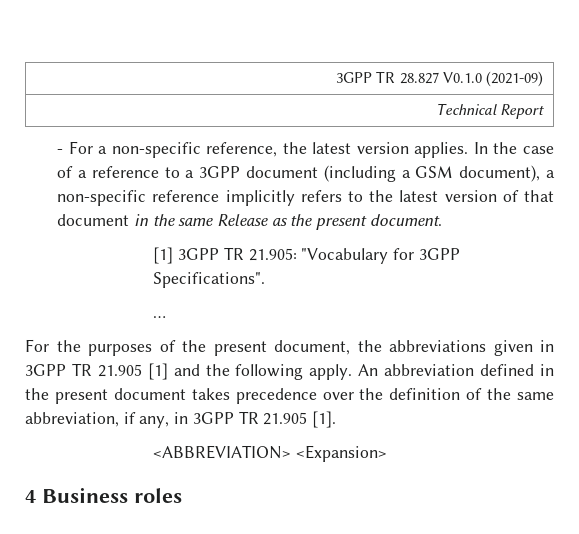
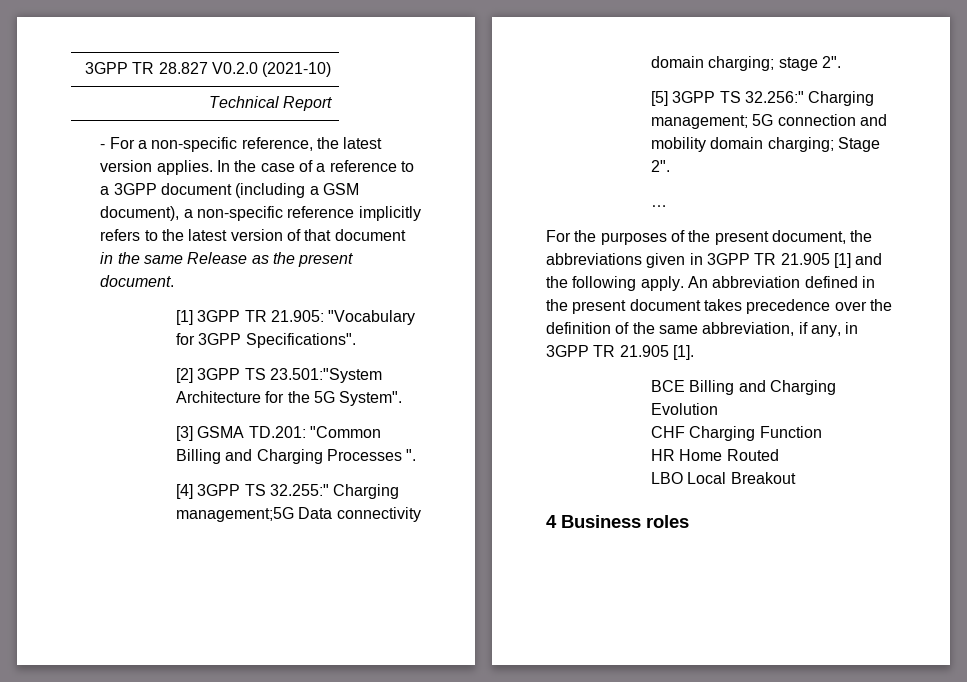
- 3GPP TR 28.827 V0.1.0 (2021-09)
+ 3GPP TR 28.827 V0.2.0 (2021-10)
+ [2] 3GPP TS 23.501:"System Architecture for the 5G System".
+ [3] GSMA TD.201: "Common Billing and Charging Processes ".
+ [4] 3GPP TS 32.255:" Charging management;5G Data connectivity domain charging; stage 2".
+ [5] 3GPP TS 32.256:" Charging management; 5G connection and mobility domain charging; Stage 2".
- <ABBREVIATION> <Expansion>
+ BCE Billing and Charging Evolution
+ CHF Charging Function
+ HR Home Routed
+ LBO Local Breakout

